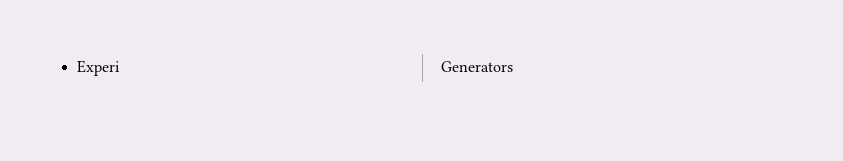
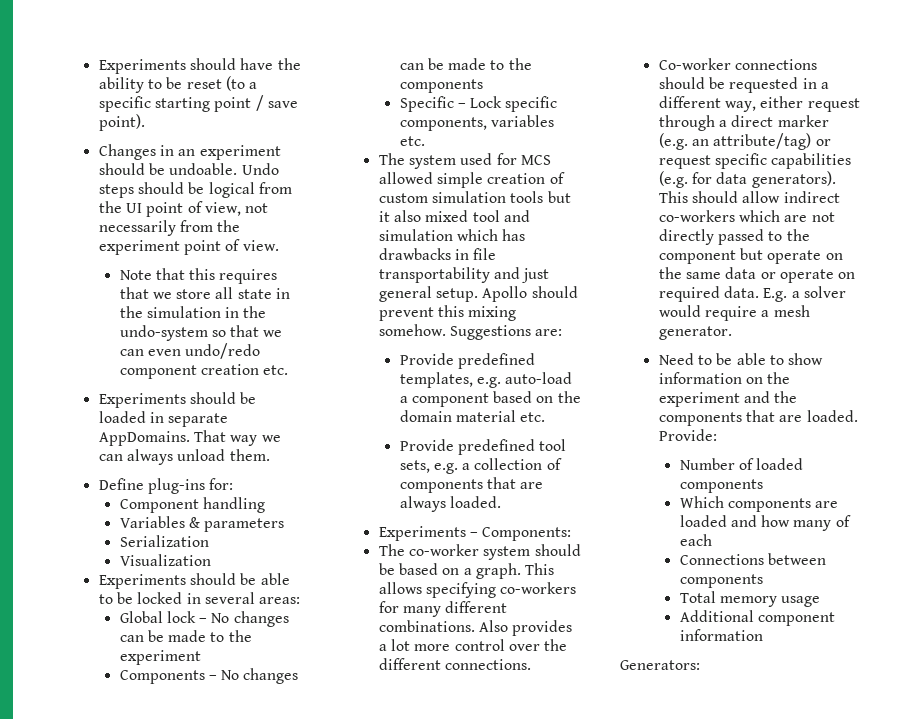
- Experi
- Generators
+ Experiments should have the ability to be reset (to a specific starting point / save point).
+ Changes in an experiment should be undoable. Undo steps should be logical from the UI point of view, not necessarily from the experiment point of view.
+ Note that this requires that we store all state in the simulation in the undo-system so that we can even undo/redo component creation etc.
+ Experiments should be loaded in separate AppDomains. That way we can always unload them.
+ Define plug-ins for:
+ Component handling
+ Variables & parameters
+ Serialization
+ Visualization
+ Experiments should be able to be locked in several areas:
+ Global lock – No changes can be made to the experiment
+ Components – No changes can be made to the components
+ Specific – Lock specific components, variables etc.
+ The system used for MCS allowed simple creation of custom simulation tools but it also mixed tool and simulation which has drawbacks in file transportability and just general setup. Apollo should prevent this mixing somehow. Suggestions are:
+ Provide predefined templates, e.g. auto-load a component based on the domain material etc.
+ Provide predefined tool sets, e.g. a collection of components that are always loaded.
+ Experiments – Components:
+ The co-worker system should be based on a graph. This allows specifying co-workers for many different combinations. Also provides a lot more control over the different connections.
+ Co-worker connections should be requested in a different way, either request through a direct marker (e.g. an attribute/tag) or request specific capabilities (e.g. for data generators). This should allow indirect co-workers which are not directly passed to the component but operate on the same data or operate on required data. E.g. a solver would require a mesh generator.
+ Need to be able to show information on the experiment and the components that are loaded. Provide:
+ Number of loaded components
+ Which components are loaded and how many of each
+ Connections between components
+ Total memory usage
+ Additional component information
+ Generators:

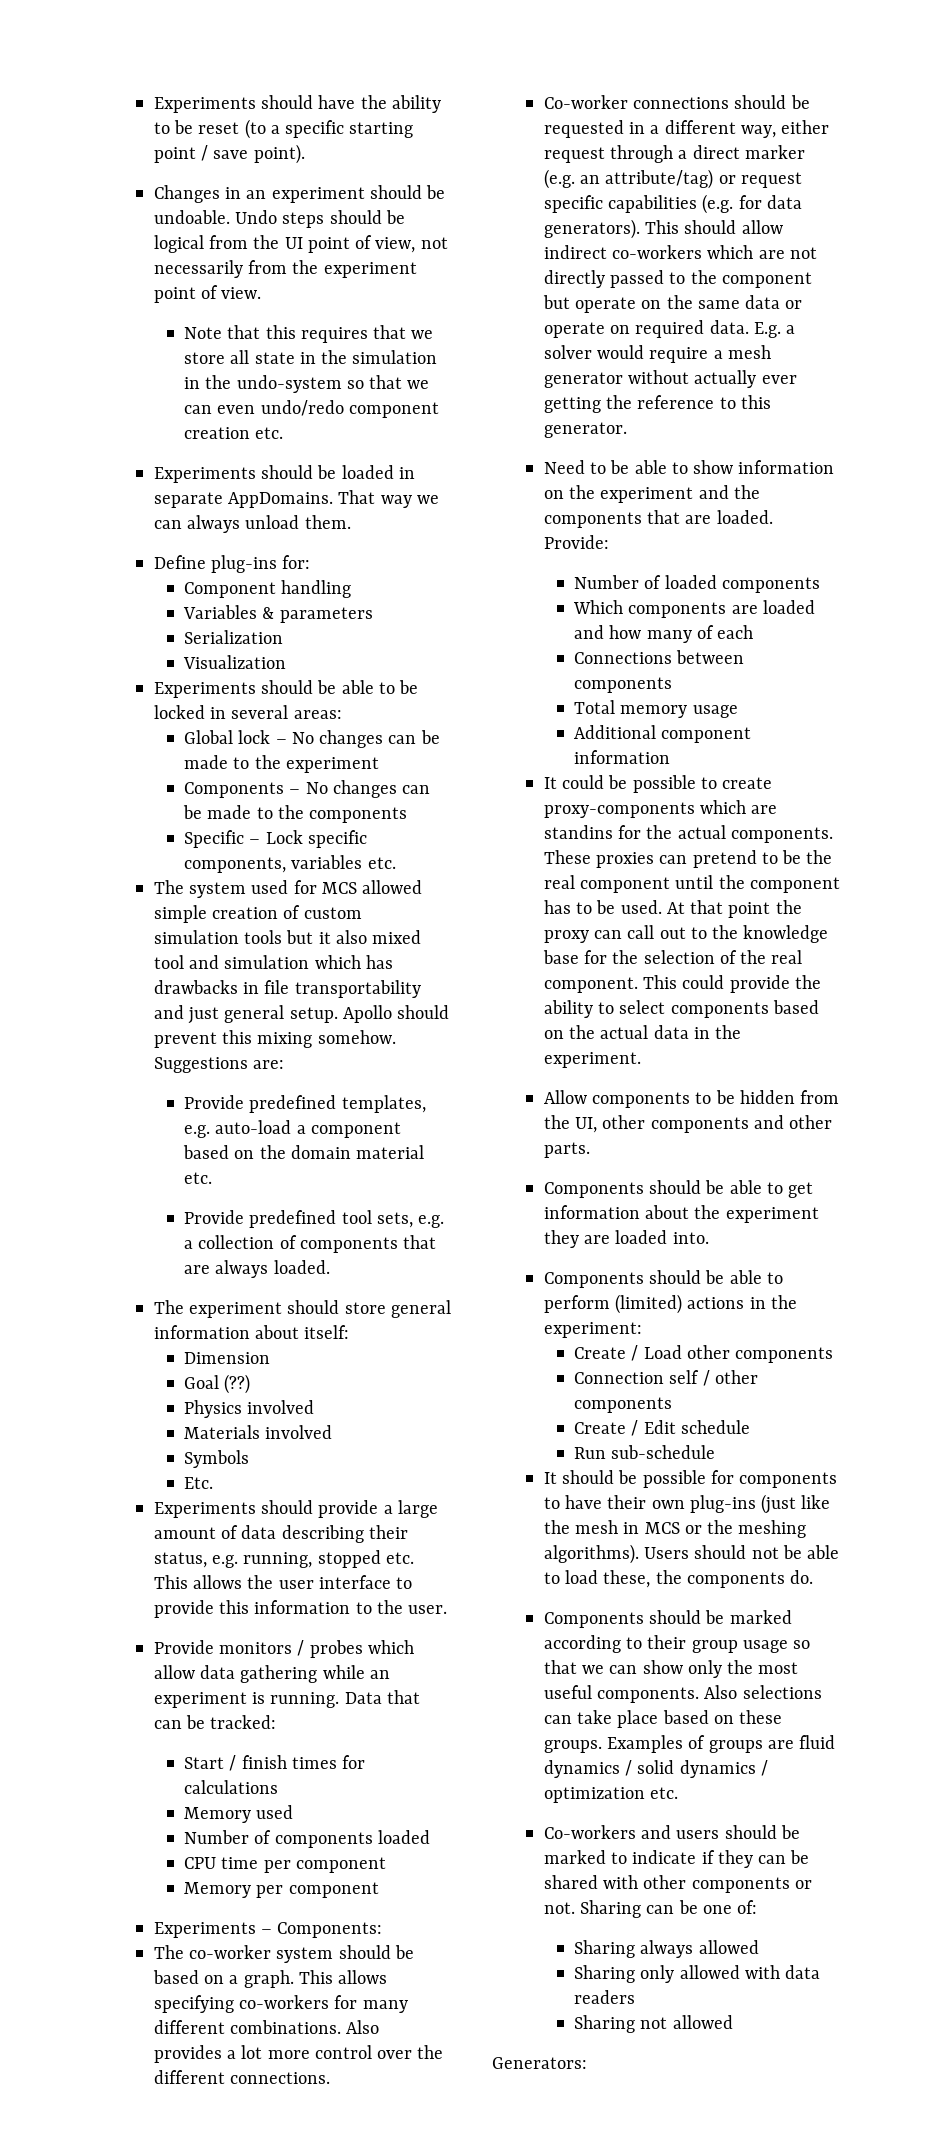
+ The experiment should store general information about itself:
+ Dimension
+ Goal (??)
+ Physics involved
+ Materials involved
+ Symbols
+ Etc.
+ Experiments should provide a large amount of data describing their status, e.g. running, stopped etc. This allows the user interface to provide this information to the user.
+ Provide monitors / probes which allow data gathering while an experiment is running. Data that can be tracked:
+ Start / finish times for calculations
+ Memory used
+ Number of components loaded
+ CPU time per component
+ Memory per component
- E.g. a solver would require a mesh generator.
+ E.g. a solver would require a mesh generator without actually ever getting the reference to this generator.
+ It could be possible to create proxy-components which are standins for the actual components. These proxies can pretend to be the real component until the component has to be used. At that point the proxy can call out to the knowledge base for the selection of the real component. This could provide the ability to select components based on the actual data in the experiment.
+ Allow components to be hidden from the UI, other components and other parts.
+ Components should be able to get information about the experiment they are loaded into.
+ Components should be able to perform (limited) actions in the experiment:
+ Create / Load other components
+ Connection self / other components
+ Create / Edit schedule
+ Run sub-schedule
+ It should be possible for components to have their own plug-ins (just like the mesh in MCS or the meshing algorithms). Users should not be able to load these, the components do.
+ Components should be marked according to their group usage so that we can show only the most useful components. Also selections can take place based on these groups. Examples of groups are fluid dynamics / solid dynamics / optimization etc.
+ Co-workers and users should be marked to indicate if they can be shared with other components or not. Sharing can be one of:
+ Sharing always allowed
+ Sharing only allowed with data readers
+ Sharing not allowed

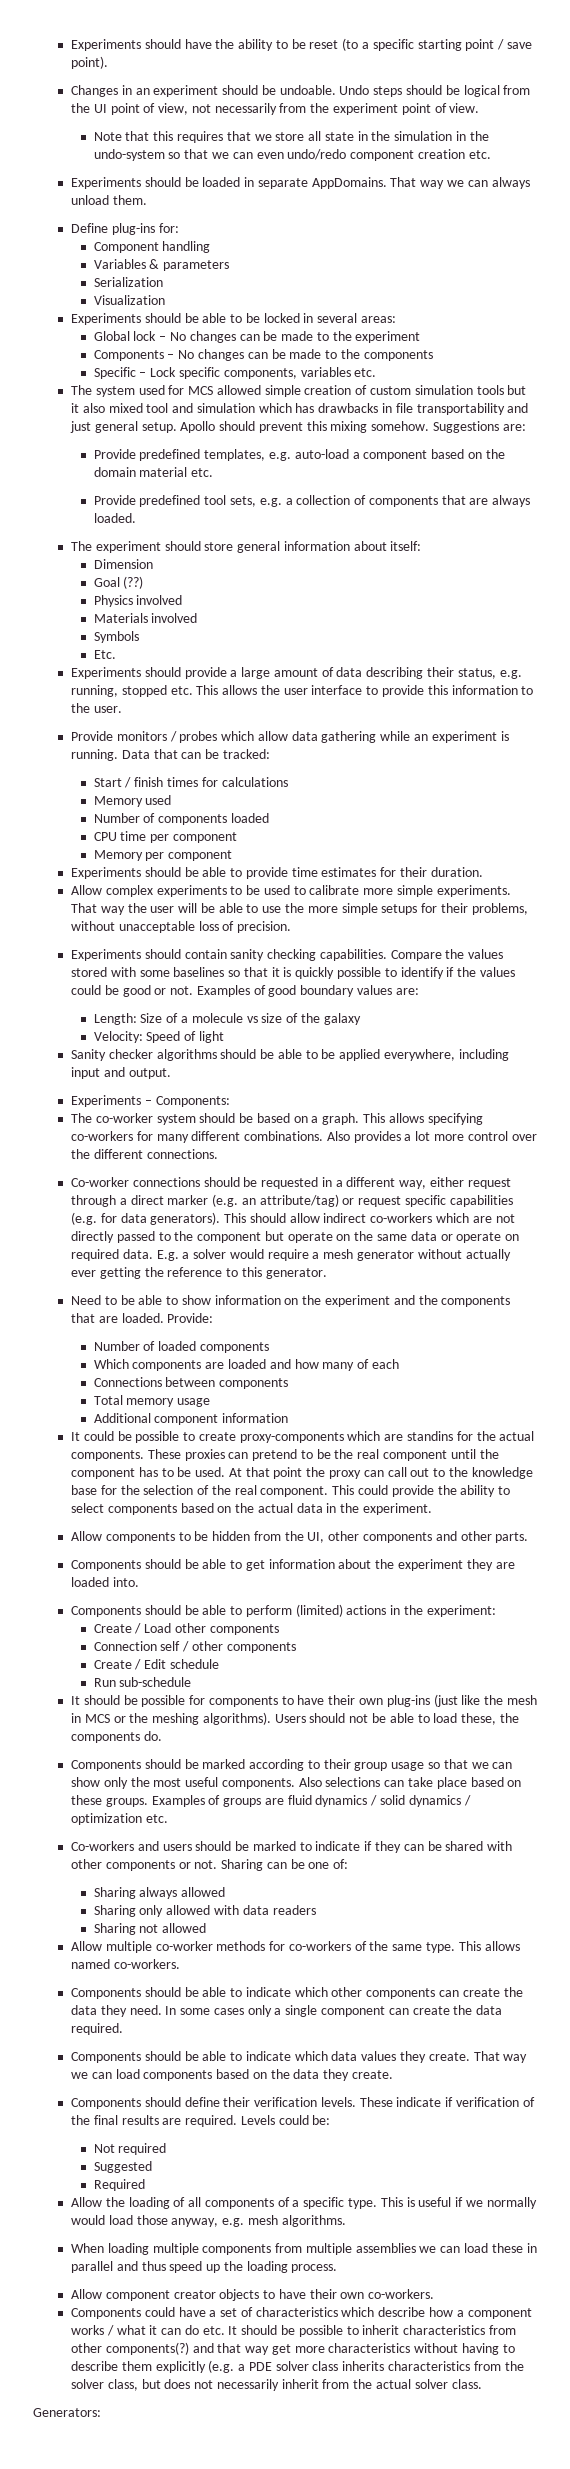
+ Experiments should be able to provide time estimates for their duration.
+ Allow complex experiments to be used to calibrate more simple experiments. That way the user will be able to use the more simple setups for their problems, without unacceptable loss of precision.
+ Experiments should contain sanity checking capabilities. Compare the values stored with some baselines so that it is quickly possible to identify if the values could be good or not. Examples of good boundary values are:
+ Length: Size of a molecule vs size of the galaxy
+ Velocity: Speed of light
+ Sanity checker algorithms should be able to be applied everywhere, including input and output.
+ Allow multiple co-worker methods for co-workers of the same type. This allows named co-workers.
+ Components should be able to indicate which other components can create the data they need. In some cases only a single component can create the data required.
+ Components should be able to indicate which data values they create. That way we can load components based on the data they create.
+ Components should define their verification levels. These indicate if verification of the final results are required. Levels could be:
+ Not required
+ Suggested
+ Required
+ Allow the loading of all components of a specific type. This is useful if we normally would load those anyway, e.g. mesh algorithms.
+ When loading multiple components from multiple assemblies we can load these in parallel and thus speed up the loading process.
+ Allow component creator objects to have their own co-workers.
+ Components could have a set of characteristics which describe how a component works / what it can do etc. It should be possible to inherit characteristics from other components(?) and that way get more characteristics without having to describe them explicitly (e.g. a PDE solver class inherits characteristics from the solver class, but does not necessarily inherit from the actual solver class.

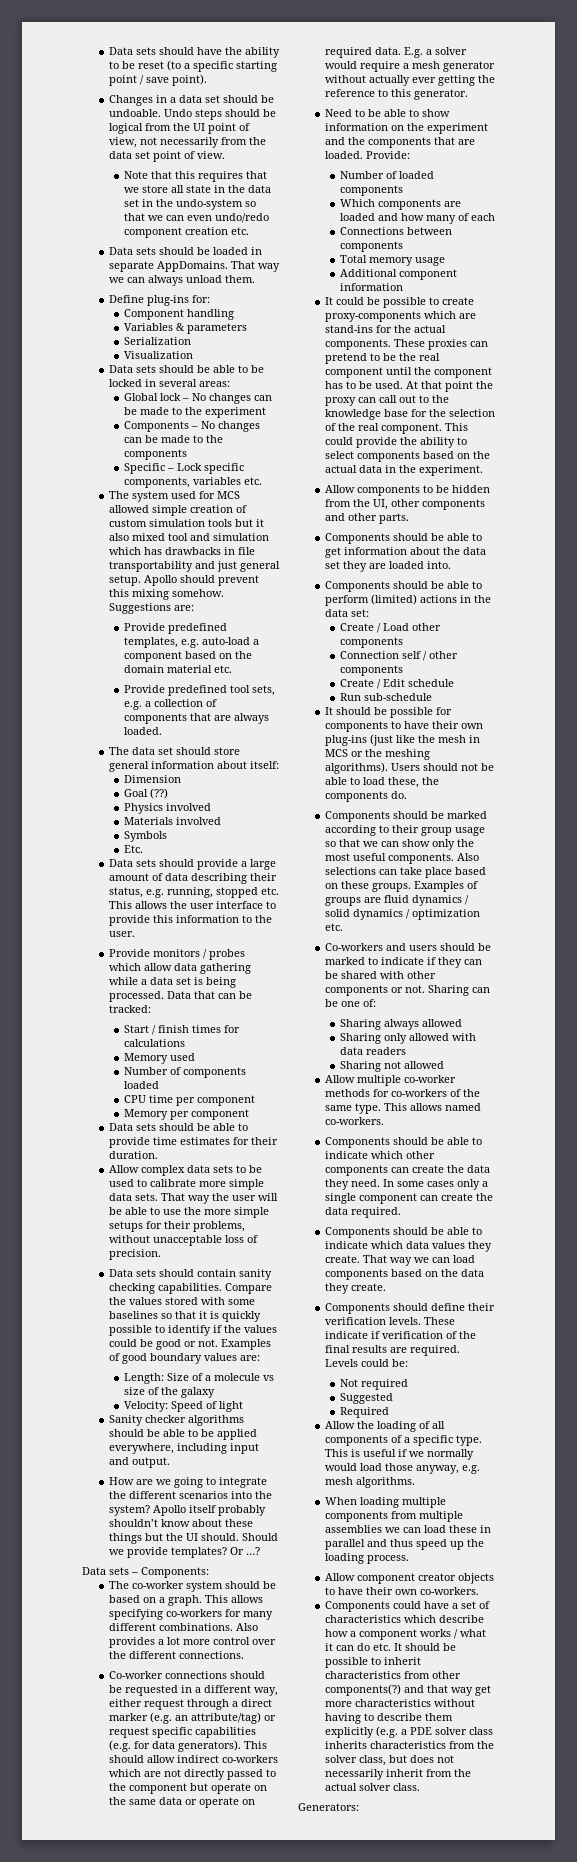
- Experiments should have the ability to be reset (to a specific starting point / save point).
+ Data sets should have the ability to be reset (to a specific starting point / save point).
- Changes in an experiment should be undoable.
+ Changes in a data set should be undoable.
- Undo steps should be logical from the UI point of view, not necessarily from the experiment point of view.
+ Undo steps should be logical from the UI point of view, not necessarily from the data set point of view.
- Note that this requires that we store all state in the simulation in the undo-system so that we can even undo/redo component creation etc.
+ Note that this requires that we store all state in the data set in the undo-system so that we can even undo/redo component creation etc.
- Experiments should be loaded in separate AppDomains.
+ Data sets should be loaded in separate AppDomains.
- Experiments should be able to be locked in several areas:
+ Data sets should be able to be locked in several areas:
- The experiment should store general information about itself:
+ The data set should store general information about itself:
- Experiments should provide a large amount of data describing their status, e.g. running, stopped etc. This allows the user interface to provide this information to the user.
+ Data sets should provide a large amount of data describing their status, e.g. running, stopped etc. This allows the user interface to provide this information to the user.
- Provide monitors / probes which allow data gathering while an experiment is running.
+ Provide monitors / probes which allow data gathering while a data set is being processed.
- Experiments should be able to provide time estimates for their duration.
+ Data sets should be able to provide time estimates for their duration.
- Allow complex experiments to be used to calibrate more simple experiments.
+ Allow complex data sets to be used to calibrate more simple data sets.
- Experiments should contain sanity checking capabilities.
+ Data sets should contain sanity checking capabilities.
- Experiments – Components:
+ How are we going to integrate the different scenarios into the system? Apollo itself probably shouldn’t know about these things but the UI should. Should we provide templates? Or …?
+ Data sets – Components:
- It could be possible to create proxy-components which are standins for the actual components.
+ It could be possible to create proxy-components which are stand-ins for the actual components.
- Components should be able to get information about the experiment they are loaded into.
+ Components should be able to get information about the data set they are loaded into.
- Components should be able to perform (limited) actions in the experiment:
+ Components should be able to perform (limited) actions in the data set:

